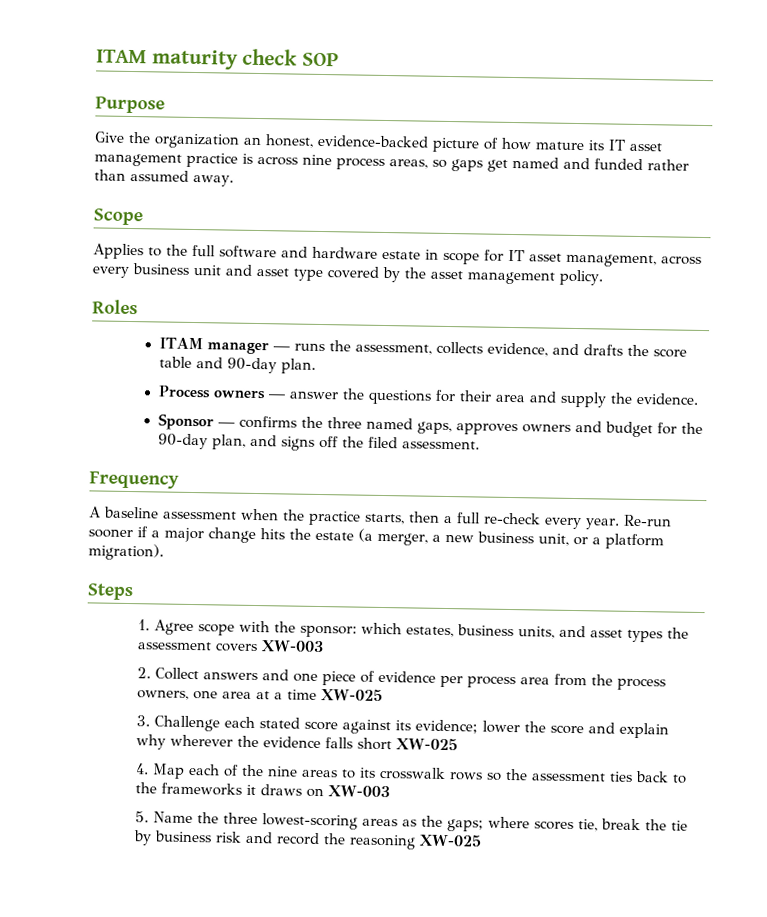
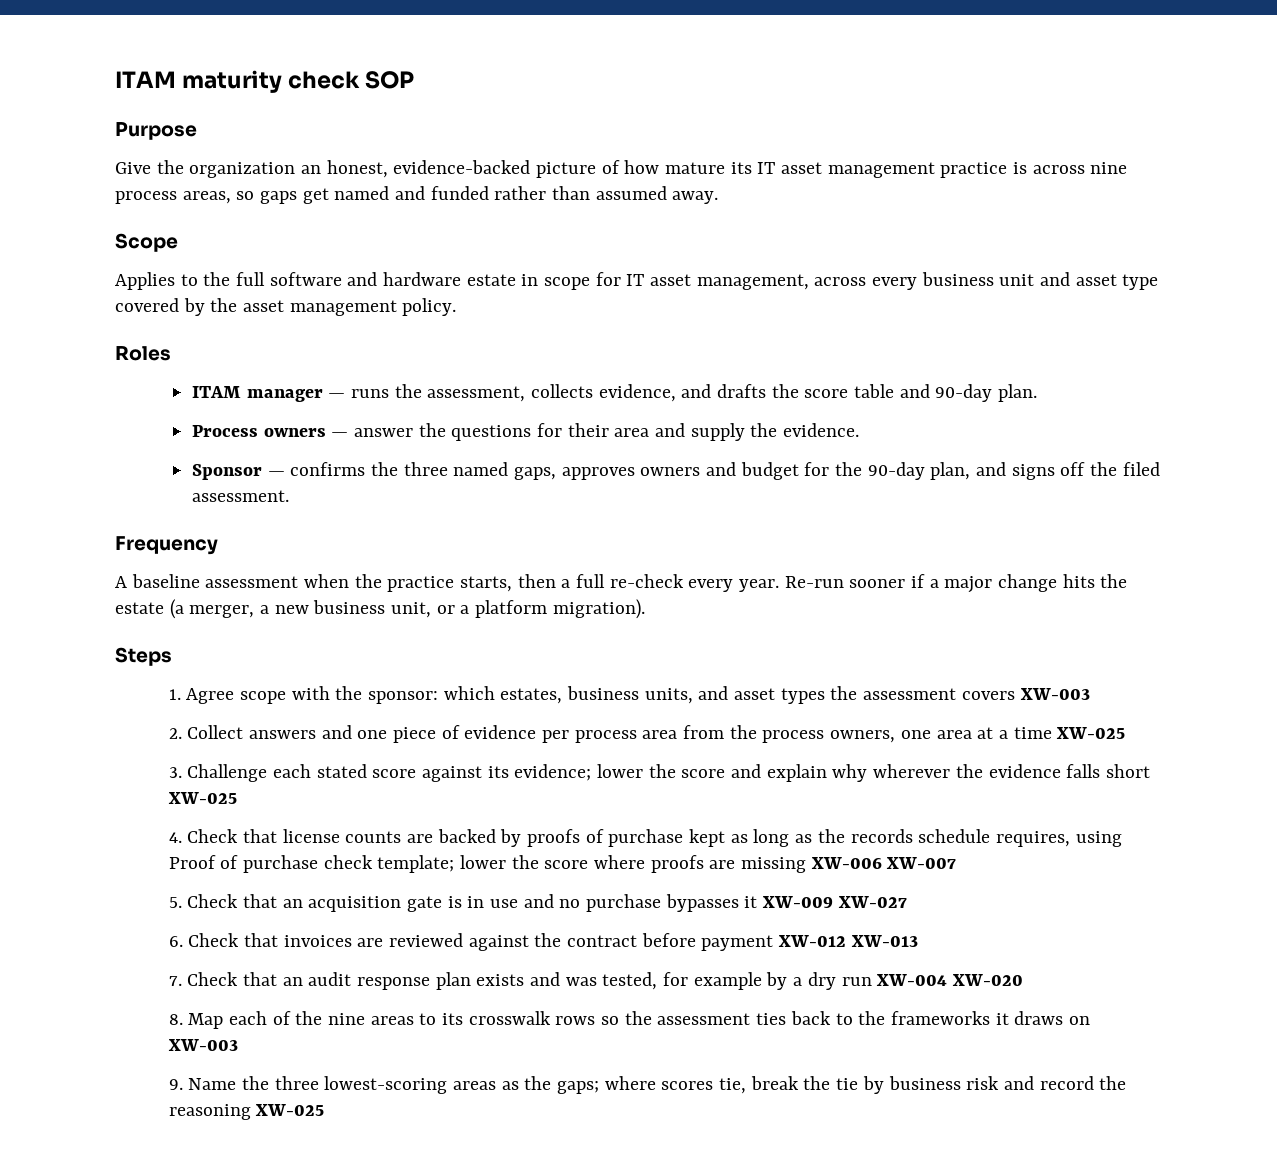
- 4. Map each of the nine areas to its crosswalk rows so the assessment ties back to the frameworks it draws on XW-003
+ 4. Check that license counts are backed by proofs of purchase kept as long as the records schedule requires, using Proof of purchase check template; lower the score where proofs are missing XW-006 XW-007
+ 5. Check that an acquisition gate is in use and no purchase bypasses it XW-009 XW-027
+ 6. Check that invoices are reviewed against the contract before payment XW-012 XW-013
+ 7. Check that an audit response plan exists and was tested, for example by a dry run XW-004 XW-020
+ 8. Map each of the nine areas to its crosswalk rows so the assessment ties back to the frameworks it draws on XW-003
- 5. Name the three lowest-scoring areas as the gaps; where scores tie, break the tie by business risk and record the reasoning XW-025
+ 9. Name the three lowest-scoring areas as the gaps; where scores tie, break the tie by business risk and record the reasoning XW-025

